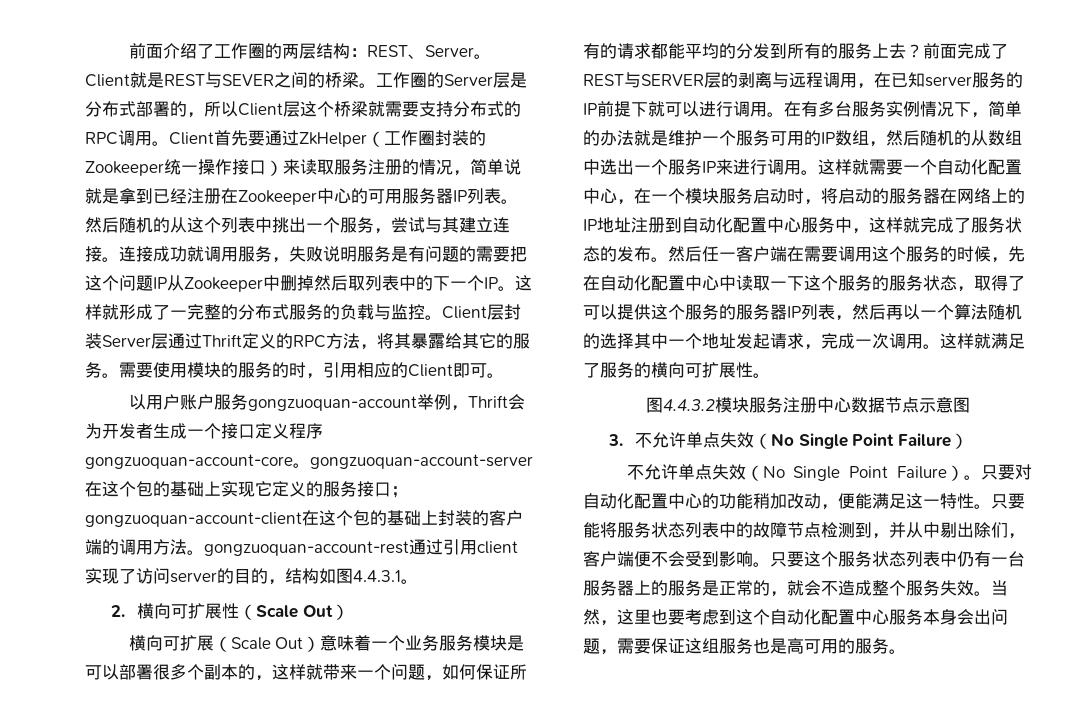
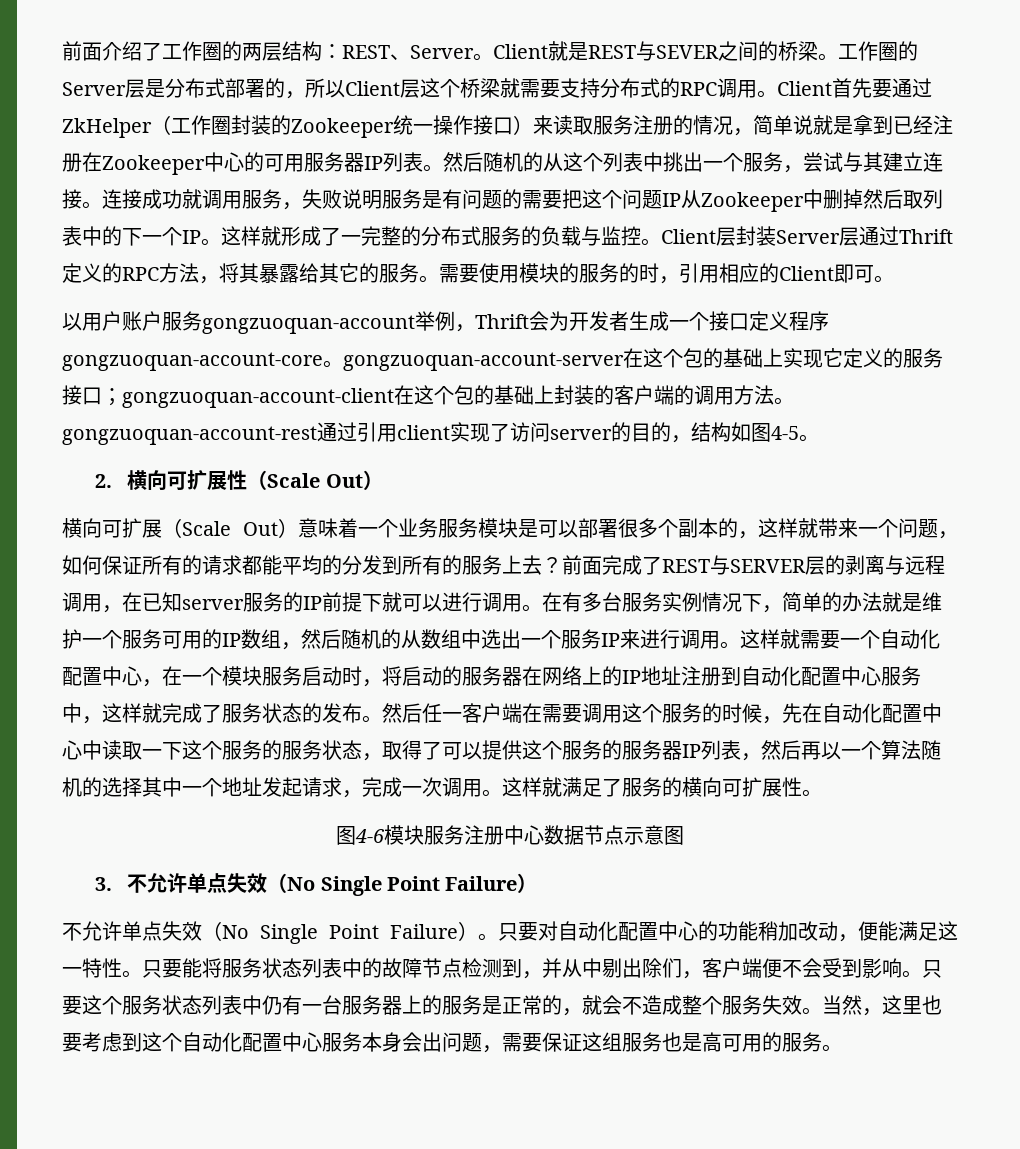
- 以用户账户服务gongzuoquan-account举例，Thrift会为开发者生成一个接口定义程序gongzuoquan-account-core。gongzuoquan-account-server在这个包的基础上实现它定义的服务接口；gongzuoquan-account-client在这个包的基础上封装的客户端的调用方法。gongzuoquan-account-rest通过引用client实现了访问server的目的，结构如图4.4.3.1。
+ 以用户账户服务gongzuoquan-account举例，Thrift会为开发者生成一个接口定义程序gongzuoquan-account-core。gongzuoquan-account-server在这个包的基础上实现它定义的服务接口；gongzuoquan-account-client在这个包的基础上封装的客户端的调用方法。gongzuoquan-account-rest通过引用client实现了访问server的目的，结构如图4-5。
- 图4.4.3.2模块服务注册中心数据节点示意图
+ 图4-6模块服务注册中心数据节点示意图

